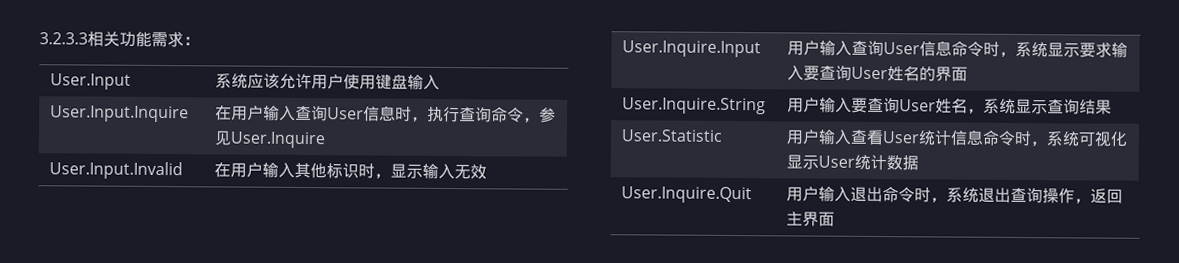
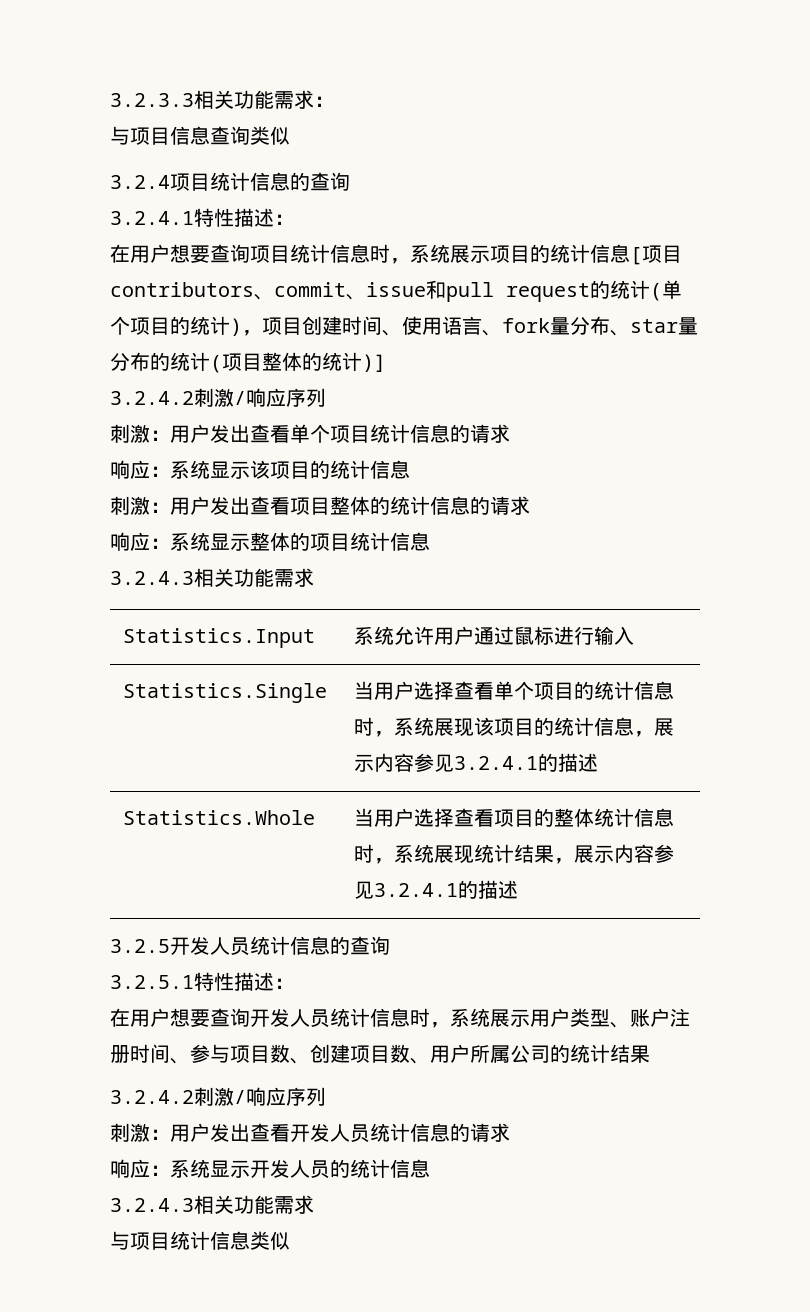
- User.Input | 系统应该允许用户使用键盘输入
- User.Input.Inquire | 在用户输入查询User信息时，执行查询命令，参见User.Inquire
- User.Input.Invalid | 在用户输入其他标识时，显示输入无效
- User.Inquire.Input | 用户输入查询User信息命令时，系统显示要求输入要查询User姓名的界面
- User.Inquire.String | 用户输入要查询User姓名，系统显示查询结果
- User.Statistic | 用户输入查看User统计信息命令时，系统可视化显示User统计数据
- User.Inquire.Quit | 用户输入退出命令时，系统退出查询操作，返回主界面
+ 与项目信息查询类似
+ 3.2.4项目统计信息的查询
+ 3.2.4.1特性描述：
+ 在用户想要查询项目统计信息时，系统展示项目的统计信息[项目contributors、commit、issue和pull request的统计(单个项目的统计)，项目创建时间、使用语言、fork量分布、star量分布的统计(项目整体的统计)]
+ 3.2.4.2刺激/响应序列
+ 刺激：用户发出查看单个项目统计信息的请求
+ 响应：系统显示该项目的统计信息
+ 刺激：用户发出查看项目整体的统计信息的请求
+ 响应：系统显示整体的项目统计信息
+ 3.2.4.3相关功能需求
+ Statistics.Input | 系统允许用户通过鼠标进行输入
+ Statistics.Single | 当用户选择查看单个项目的统计信息时，系统展现该项目的统计信息，展示内容参见3.2.4.1的描述
+ Statistics.Whole | 当用户选择查看项目的整体统计信息时，系统展现统计结果，展示内容参见3.2.4.1的描述
+ 3.2.5开发人员统计信息的查询
+ 3.2.5.1特性描述：
+ 在用户想要查询开发人员统计信息时，系统展示用户类型、账户注册时间、参与项目数、创建项目数、用户所属公司的统计结果
+ 3.2.4.2刺激/响应序列
+ 刺激：用户发出查看开发人员统计信息的请求
+ 响应：系统显示开发人员的统计信息
+ 3.2.4.3相关功能需求
+ 与项目统计信息类似

